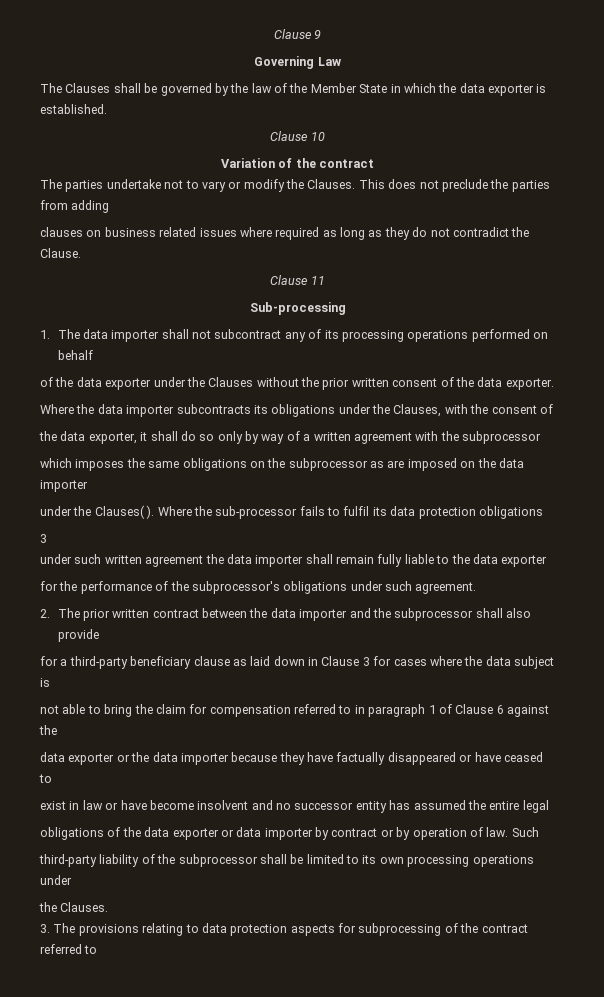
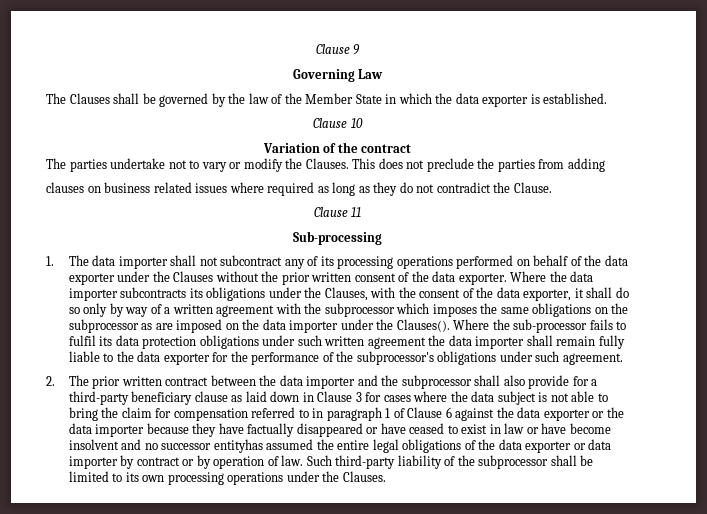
- 1. The data importer shall not subcontract any of its processing operations performed on behalf
- of the data exporter under the Clauses without the prior written consent of the data exporter.
- Where the data importer subcontracts its obligations under the Clauses, with the consent of
- the data exporter, it shall do so only by way of a written agreement with the subprocessor
- which imposes the same obligations on the subprocessor as are imposed on the data importer
- under the Clauses( ).
+ 1. The data importer shall not subcontract any of its processing operations performed on behalf of the data exporter under the Clauses without the prior written consent of the data exporter. Where the data importer subcontracts its obligations under the Clauses, with the consent of the data exporter, it shall do so only by way of a written agreement with the subprocessor which imposes the same obligations on the subprocessor as are imposed on the data importer under the Clauses().
- Where the sub-processor fails to fulfil its data protection obligations
- 3
- under such written agreement the data importer shall remain fully liable to the data exporter
- for the performance of the subprocessor's obligations under such agreement.
+ Where the sub-processor fails to fulfil its data protection obligations under such written agreement the data importer shall remain fully liable to the data exporter for the performance of the subprocessor's obligations under such agreement.
- 2. The prior written contract between the data importer and the subprocessor shall also provide
- for a third-party beneficiary clause as laid down in Clause 3 for cases where the data subject is
- not able to bring the claim for compensation referred to in paragraph 1 of Clause 6 against the
- data exporter or the data importer because they have factually disappeared or have ceased to
- exist in law or have become insolvent and no successor entity has assumed the entire legal
- obligations of the data exporter or data importer by contract or by operation of law.
+ 2. The prior written contract between the data importer and the subprocessor shall also provide for a third-party beneficiary clause as laid down in Clause 3 for cases where the data subject is not able to bring the claim for compensation referred to in paragraph 1 of Clause 6 against the data exporter or the data importer because they have factually disappeared or have ceased to exist in law or have become insolvent and no successor entityhas assumed the entire legal obligations of the data exporter or data importer by contract or by operation of law.
- Such
- third-party liability of the subprocessor shall be limited to its own processing operations under
- the Clauses.
- 3. The provisions relating to data protection aspects for subprocessing of the contract referred to
+ Such third-party liability of the subprocessor shall be limited to its own processing operations under the Clauses.

